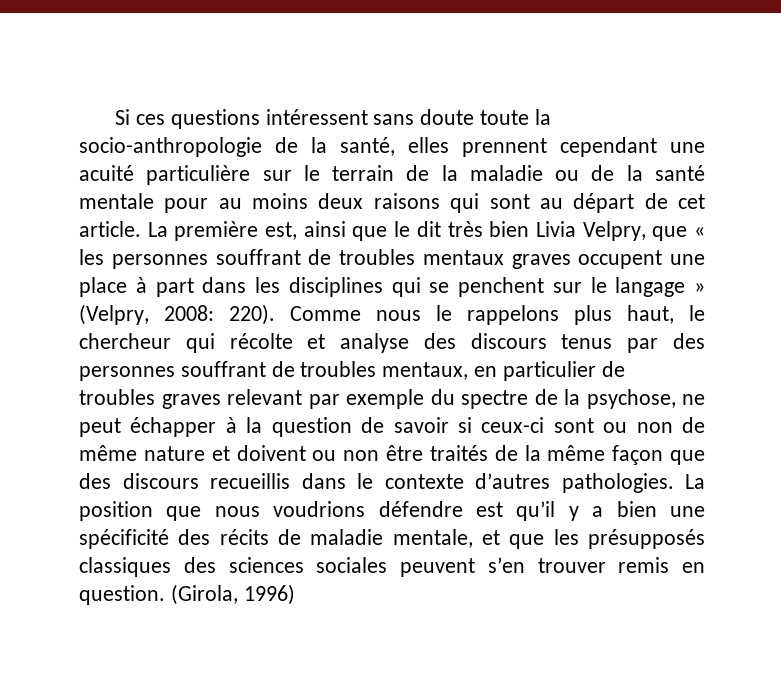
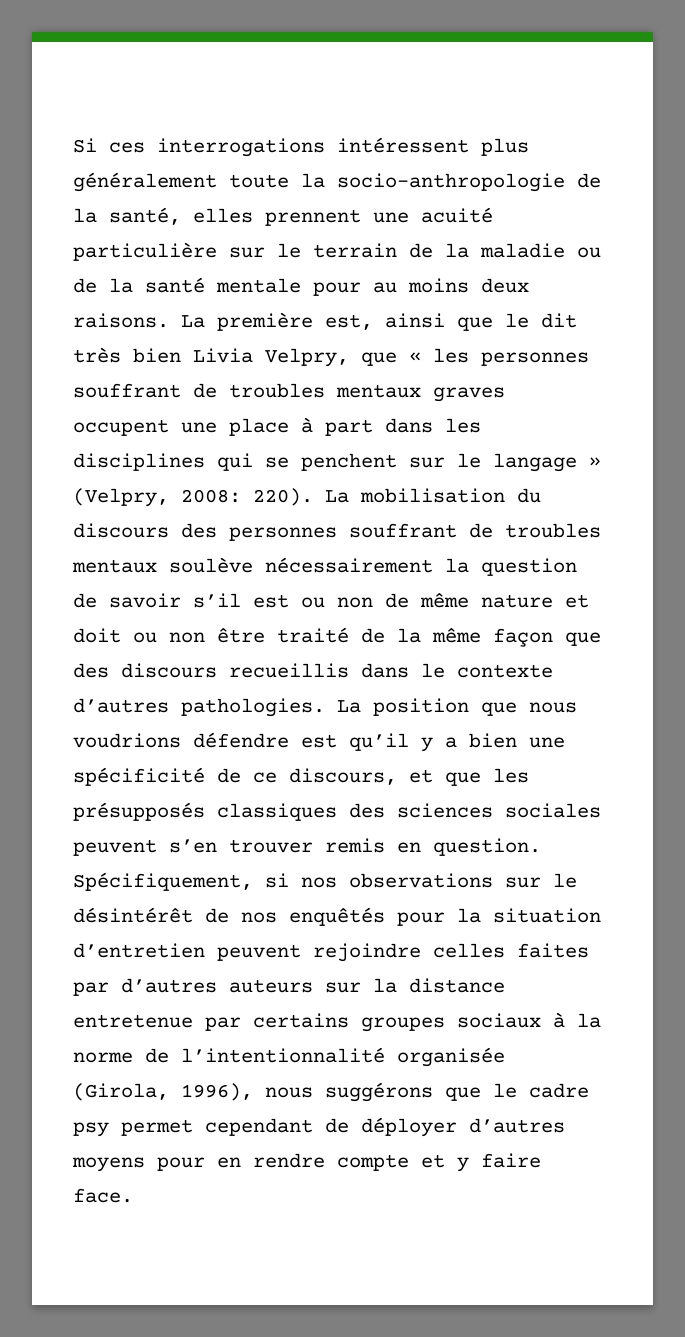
- Si ces questions intéressent sans doute toute la socio-anthropologie de la santé, elles prennent cependant une acuité particulière sur le terrain de la maladie ou de la santé mentale pour au moins deux raisons qui sont au départ de cet article.
+ Si ces interrogations intéressent plus généralement toute la socio-anthropologie de la santé, elles prennent une acuité particulière sur le terrain de la maladie ou de la santé mentale pour au moins deux raisons.
- Comme nous le rappelons plus haut, le chercheur qui récolte et analyse des discours tenus par des personnes souffrant de troubles mentaux, en particulier de troubles graves relevant par exemple du spectre de la psychose, ne peut échapper à la question de savoir si ceux-ci sont ou non de même nature et doivent ou non être traités de la même façon que des discours recueillis dans le contexte d’autres pathologies.
+ La mobilisation du discours des personnes souffrant de troubles mentaux soulève nécessairement la question de savoir s’il est ou non de même nature et doit ou non être traité de la même façon que des discours recueillis dans le contexte d’autres pathologies.
- La position que nous voudrions défendre est qu’il y a bien une spécificité des récits de maladie mentale, et que les présupposés classiques des sciences sociales peuvent s’en trouver remis en question.
+ La position que nous voudrions défendre est qu’il y a bien une spécificité de ce discours, et que les présupposés classiques des sciences sociales peuvent s’en trouver remis en question.
- (Girola, 1996)
+ Spécifiquement, si nos observations sur le désintérêt de nos enquêtés pour la situation d’entretien peuvent rejoindre celles faites par d’autres auteurs sur la distance entretenue par certains groupes sociaux à la norme de l’intentionnalité organisée (Girola, 1996), nous suggérons que le cadre psy permet cependant de déployer d’autres moyens pour en rendre compte et y faire face.

